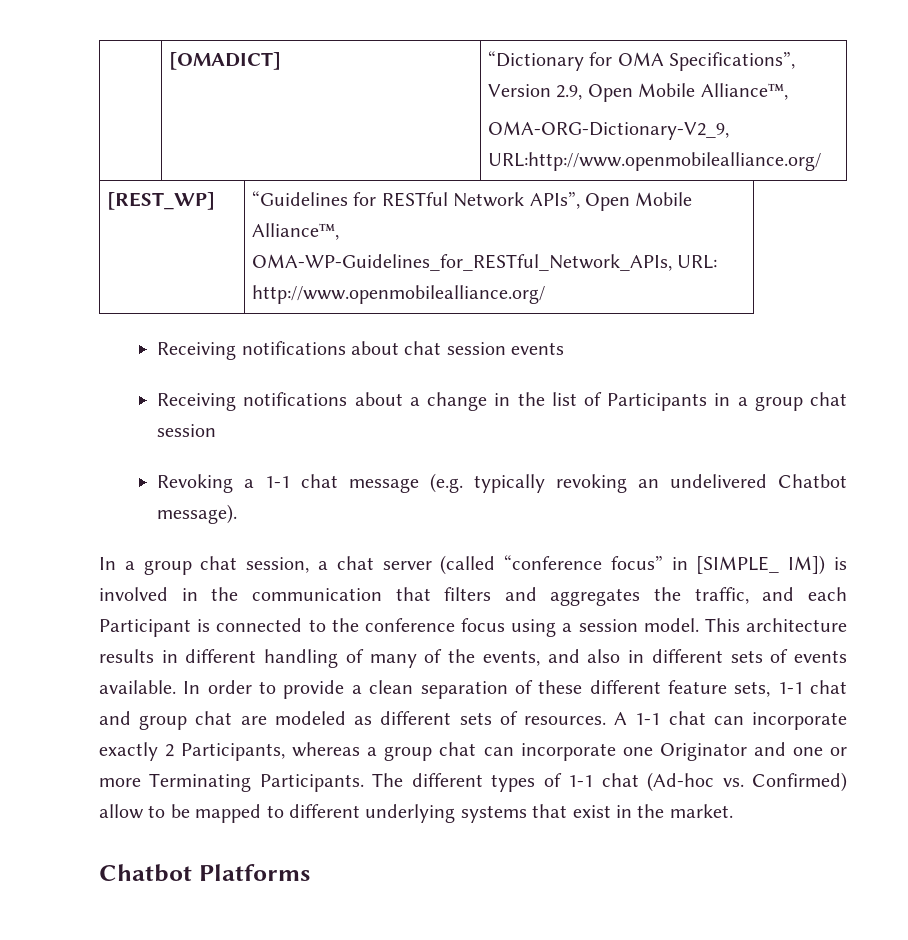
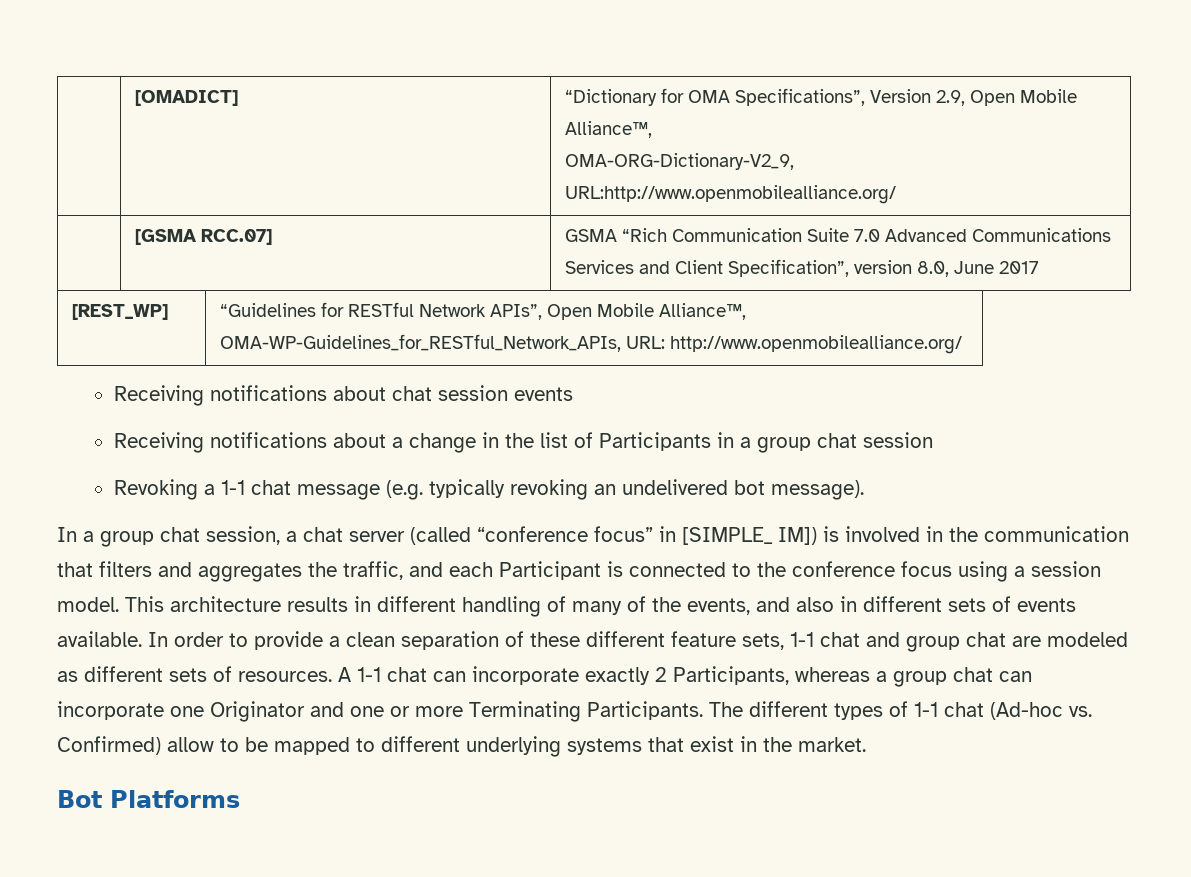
+ | [GSMA RCC.07] | GSMA “Rich Communication Suite 7.0 Advanced Communications Services and Client Specification”, version 8.0, June 2017
- Revoking a 1-1 chat message (e.g. typically revoking an undelivered Chatbot message).
+ Revoking a 1-1 chat message (e.g. typically revoking an undelivered bot message).
- Chatbot Platforms
+ Bot Platforms

